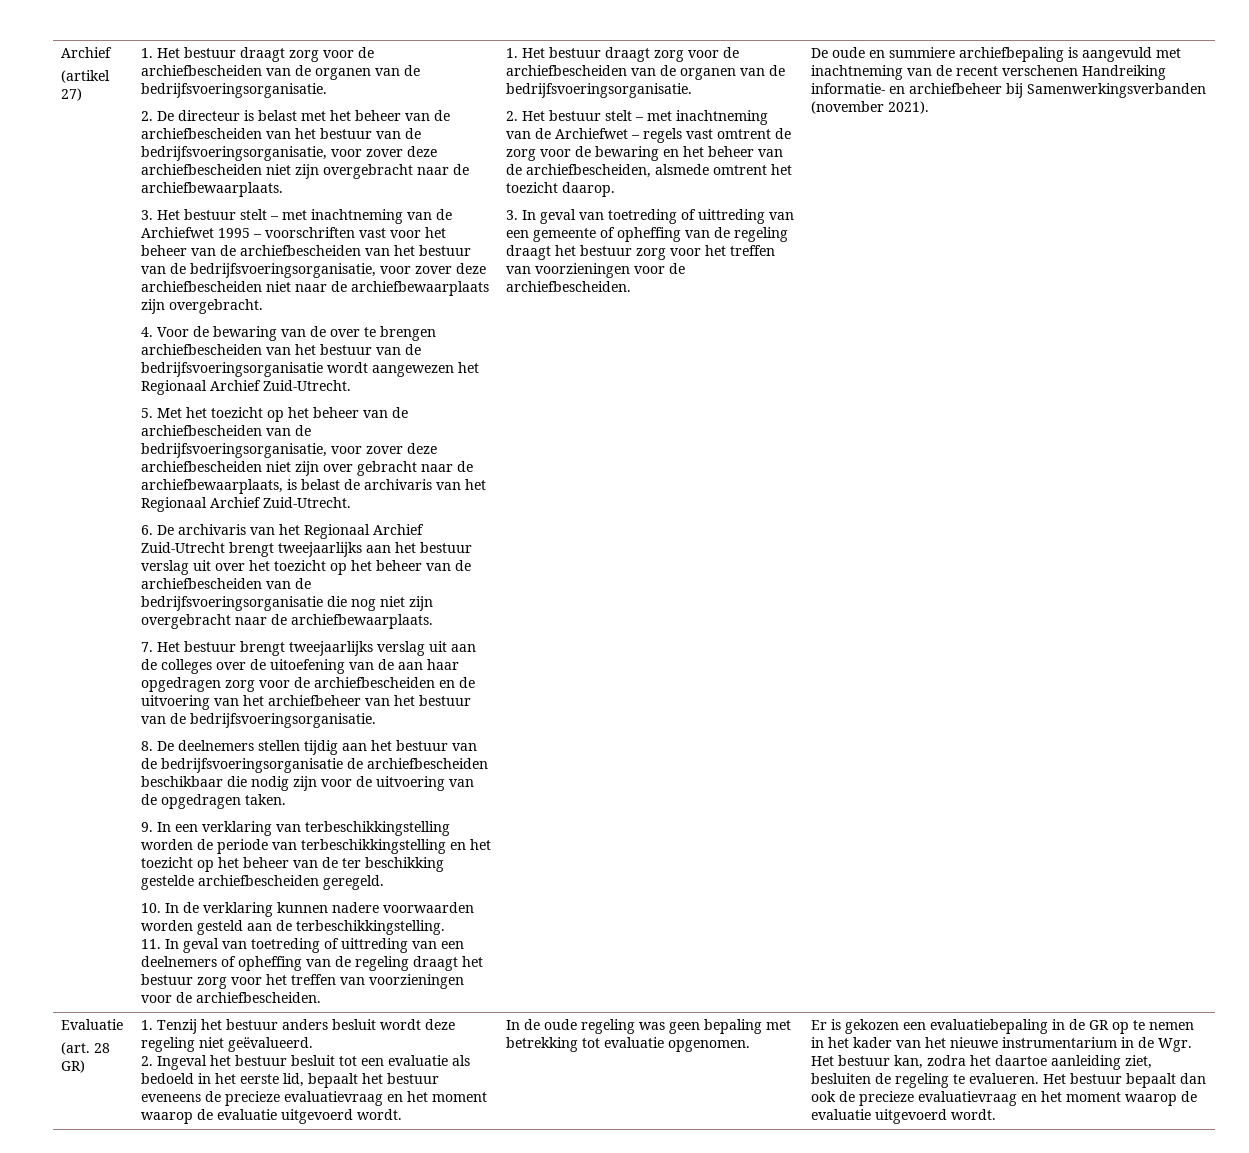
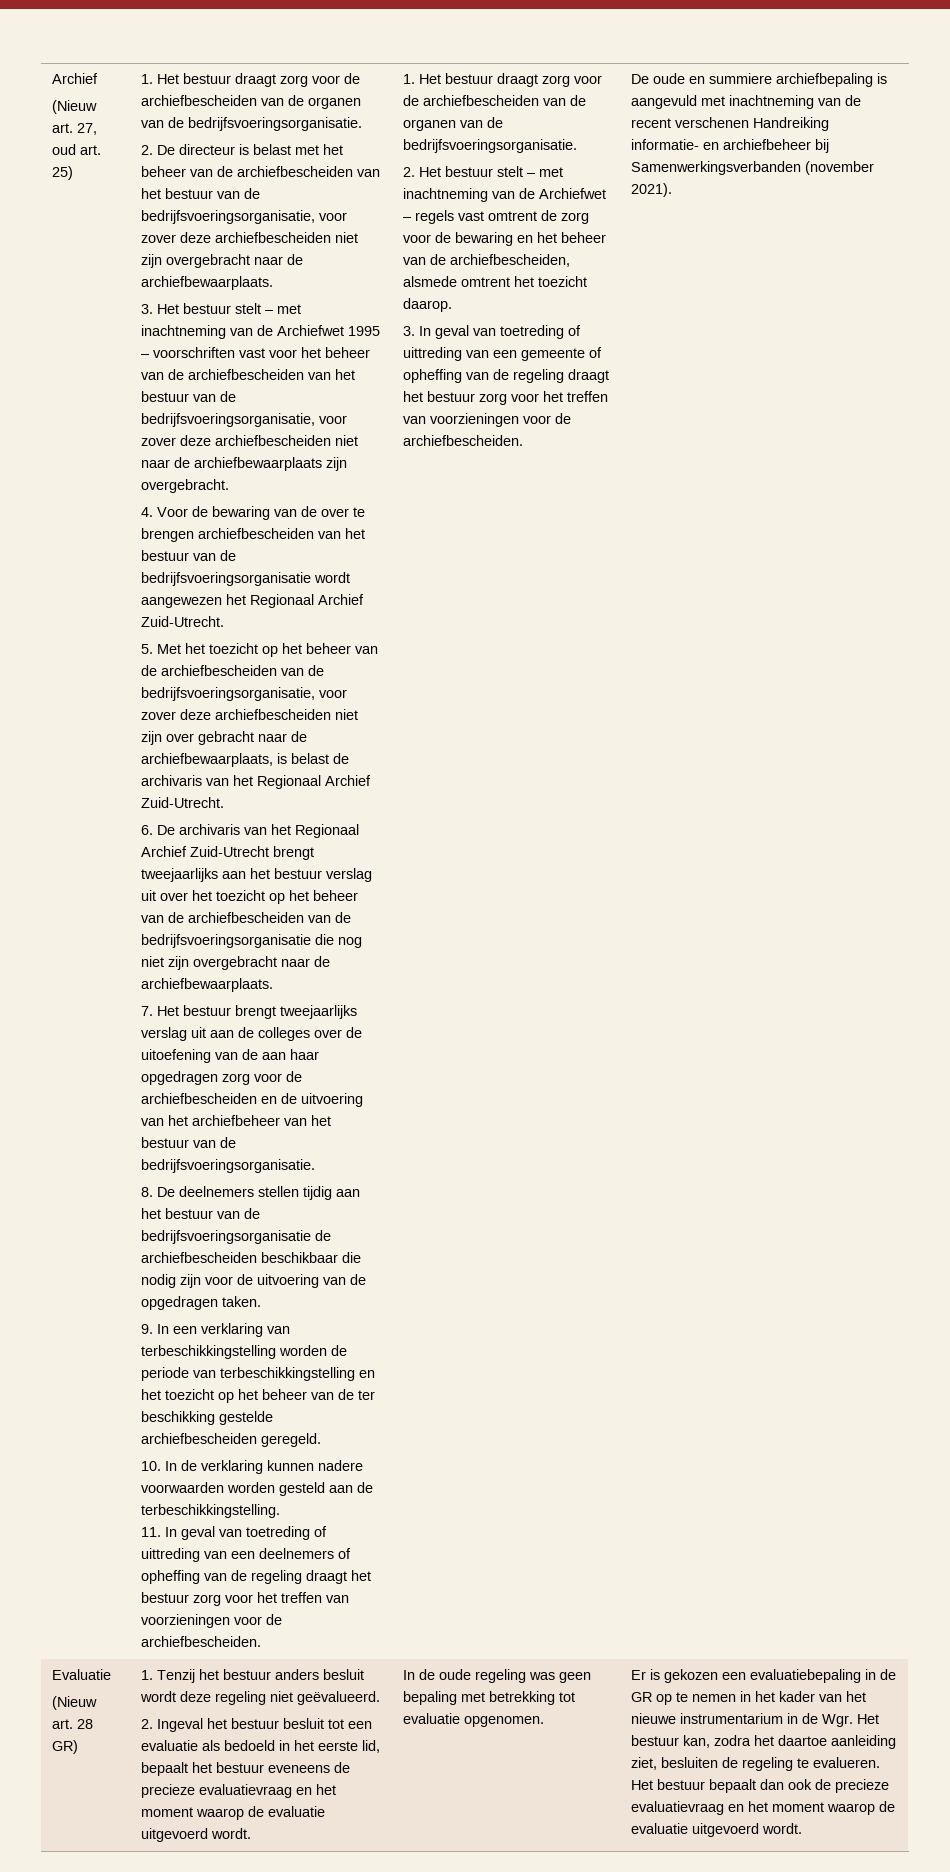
- (artikel 27)
+ (Nieuw art. 27, oud art. 25)
- (art. 28 GR)
+ (Nieuw art. 28 GR)

